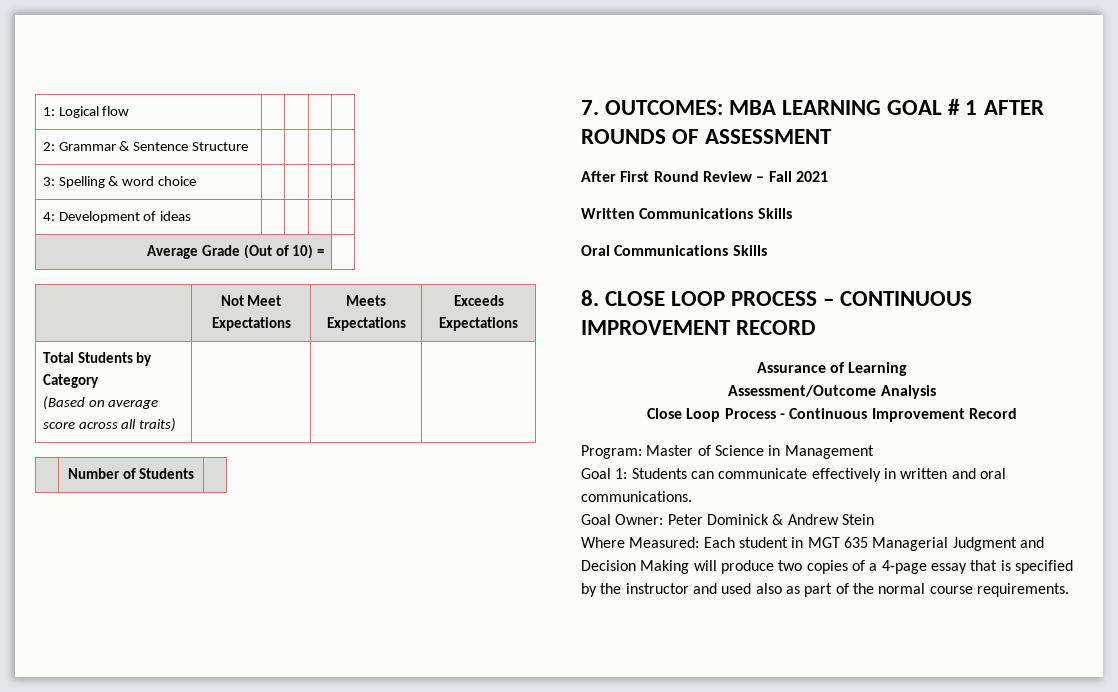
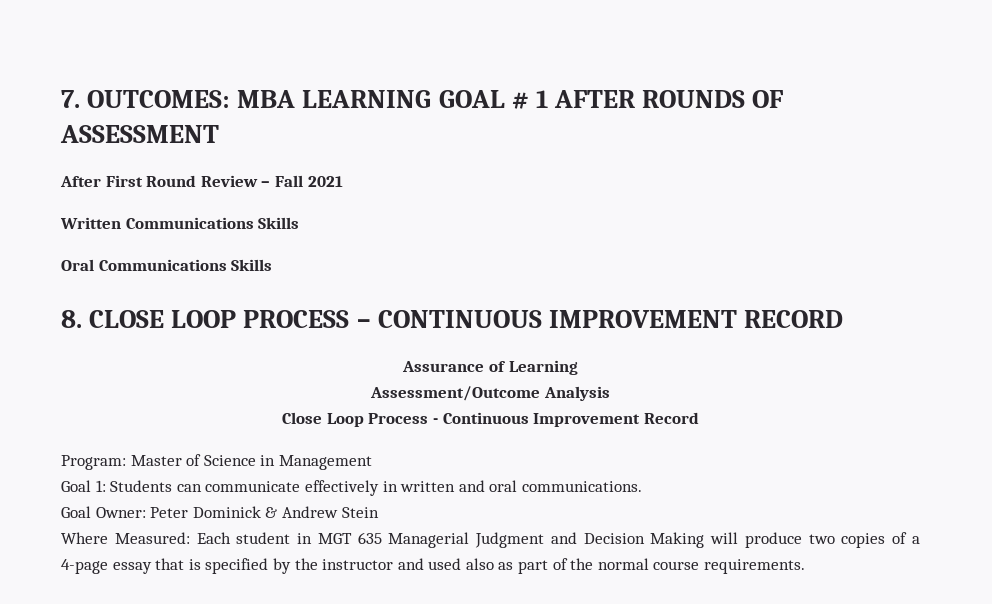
- 1: Logical flow | | | |
- 2: Grammar & Sentence Structure | | | |
- 3: Spelling & word choice | | | |
- 4: Development of ideas | | | |
- Average Grade (Out of 10) = |
- | Not Meet Expectations | Meets Expectations | Exceeds Expectations
- Total Students by Category
- (Based on average score across all traits) | | |
- | Number of Students |

